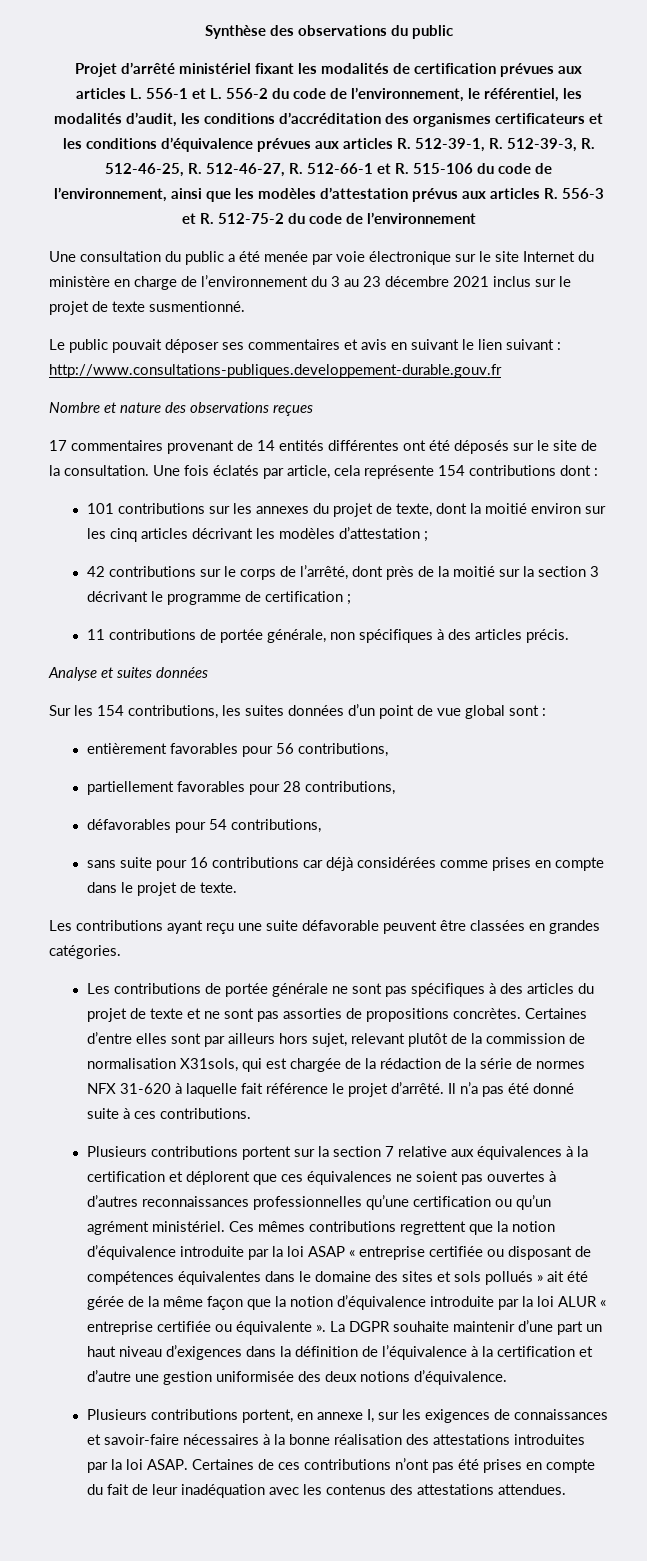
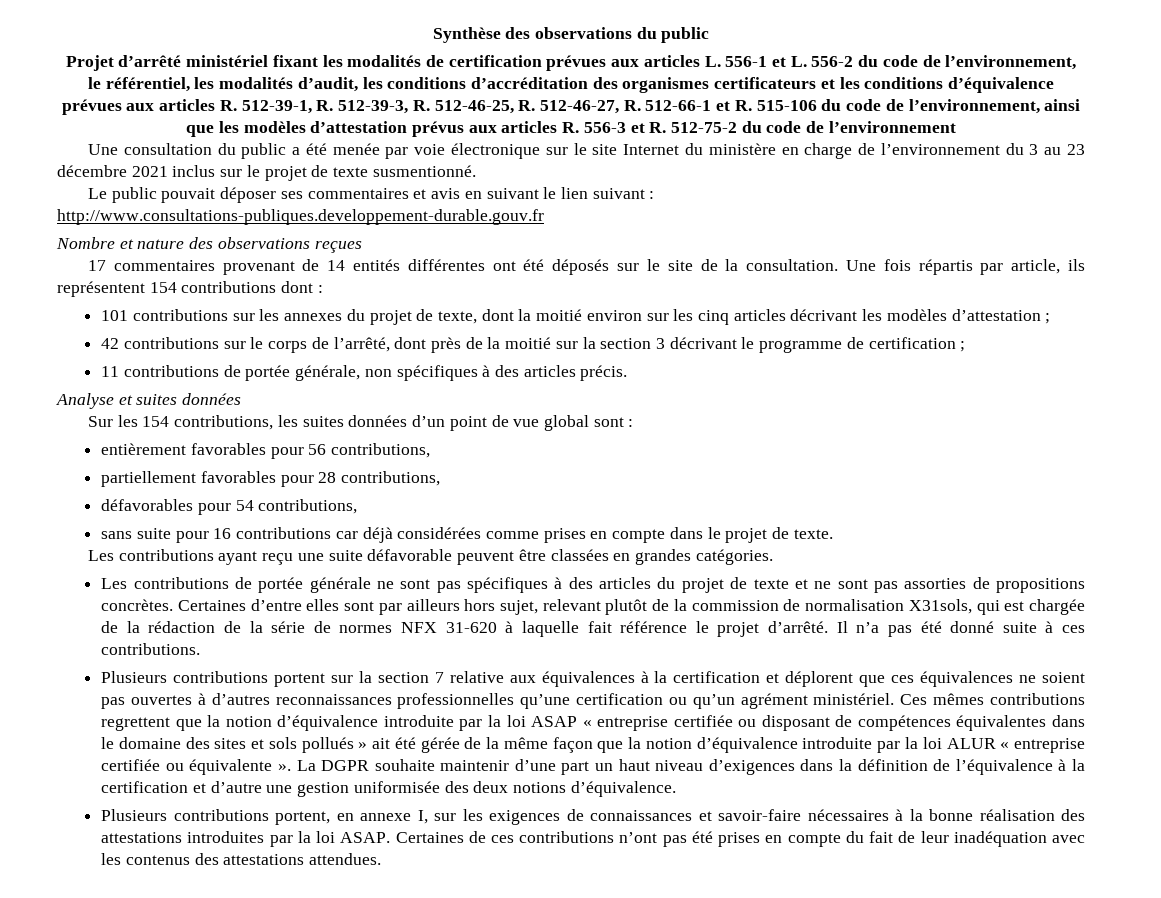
- Une fois éclatés par article, cela représente 154 contributions dont :
+ Une fois répartis par article, ils représentent 154 contributions dont :

